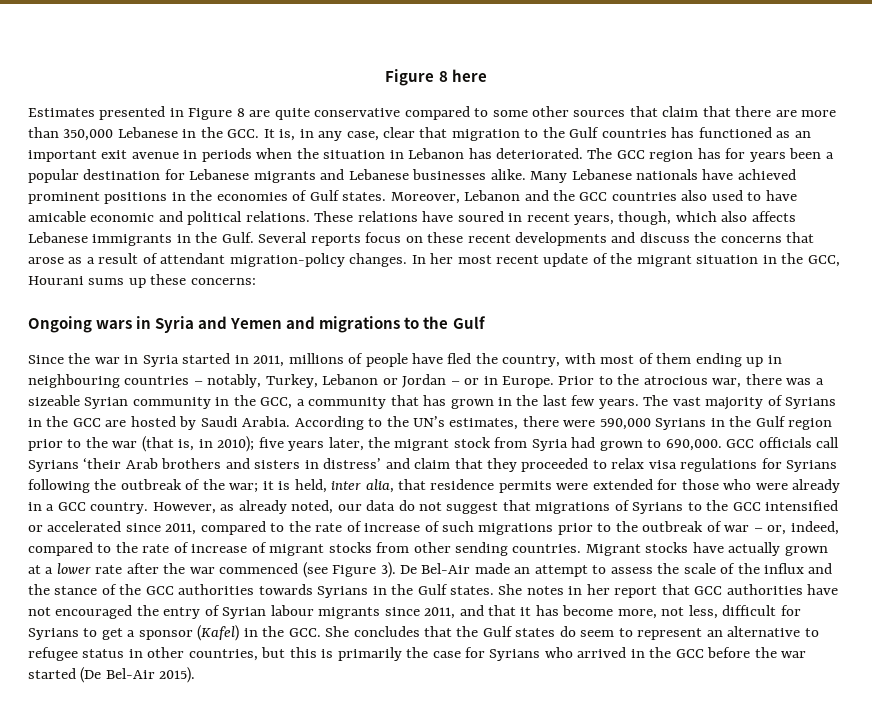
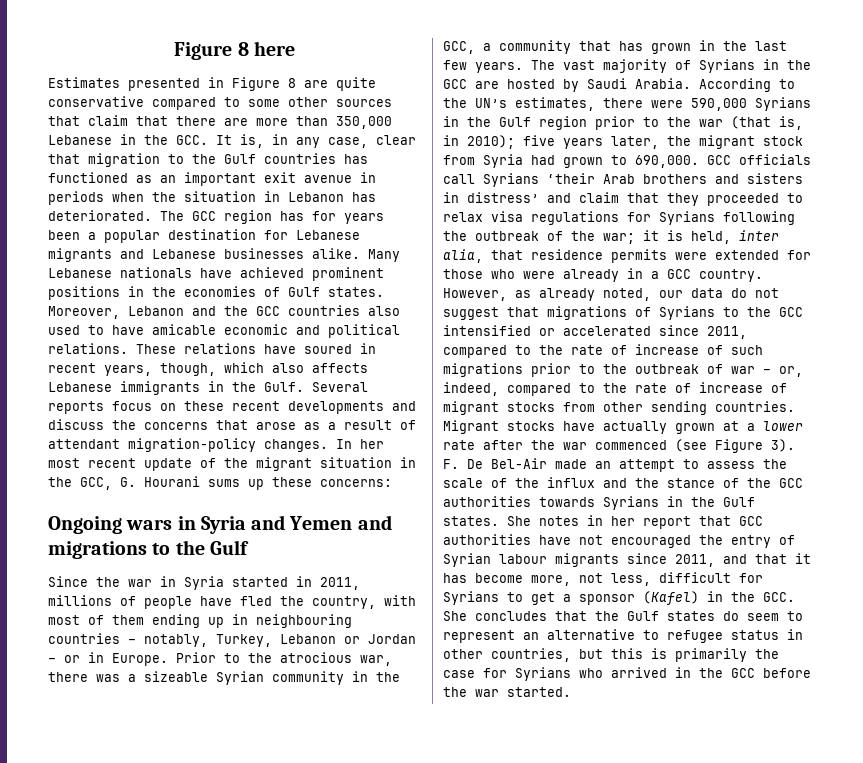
- In her most recent update of the migrant situation in the GCC, Hourani sums up these concerns:
+ In her most recent update of the migrant situation in the GCC, G. Hourani sums up these concerns:
- De Bel-Air made an attempt to assess the scale of the influx and the stance of the GCC authorities towards Syrians in the Gulf states.
+ F. De Bel-Air made an attempt to assess the scale of the influx and the stance of the GCC authorities towards Syrians in the Gulf states.
- She notes in her report that GCC authorities have not encouraged the entry of Syrian labour migrants since 2011, and that it has become more, not less, difficult for Syrians to get a sponsor (Kafel) in the GCC. She concludes that the Gulf states do seem to represent an alternative to refugee status in other countries, but this is primarily the case for Syrians who arrived in the GCC before the war started (De Bel-Air 2015).
+ She notes in her report that GCC authorities have not encouraged the entry of Syrian labour migrants since 2011, and that it has become more, not less, difficult for Syrians to get a sponsor (Kafel) in the GCC. She concludes that the Gulf states do seem to represent an alternative to refugee status in other countries, but this is primarily the case for Syrians who arrived in the GCC before the war started.

